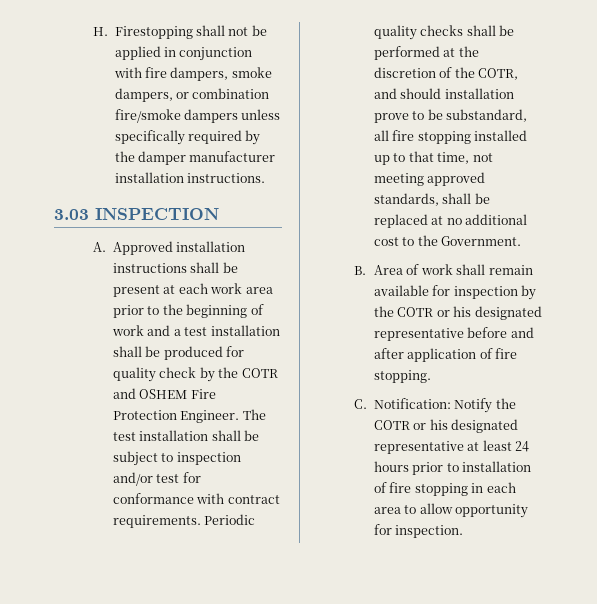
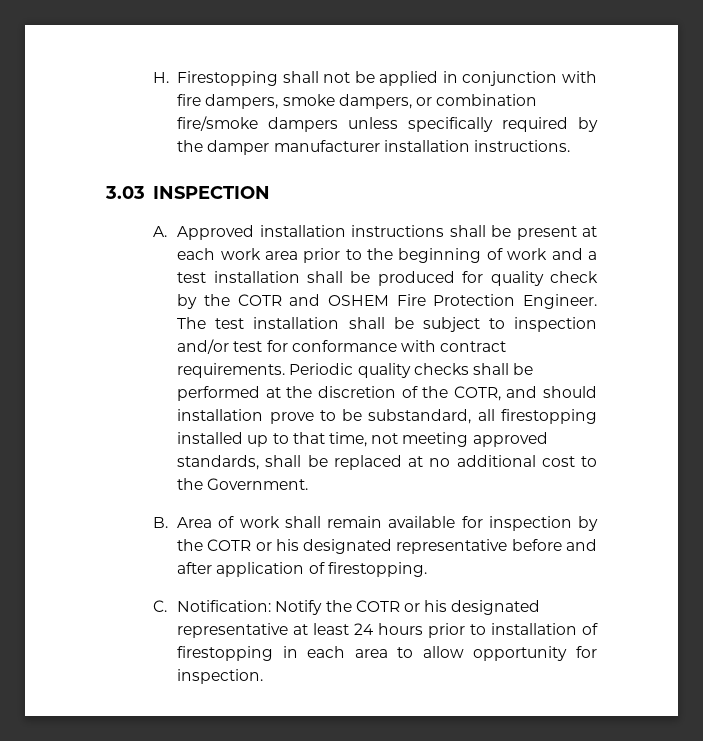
- Periodic quality checks shall be performed at the discretion of the COTR, and should installation prove to be substandard, all fire stopping installed up to that time, not meeting approved standards, shall be replaced at no additional cost to the Government.
+ Periodic quality checks shall be performed at the discretion of the COTR, and should installation prove to be substandard, all firestopping installed up to that time, not meeting approved standards, shall be replaced at no additional cost to the Government.
- B. Area of work shall remain available for inspection by the COTR or his designated representative before and after application of fire stopping.
+ B. Area of work shall remain available for inspection by the COTR or his designated representative before and after application of firestopping.
- C. Notification: Notify the COTR or his designated representative at least 24 hours prior to installation of fire stopping in each area to allow opportunity for inspection.
+ C. Notification: Notify the COTR or his designated representative at least 24 hours prior to installation of firestopping in each area to allow opportunity for inspection.

